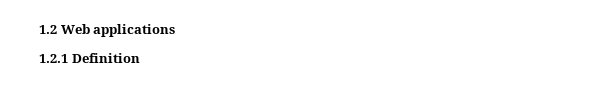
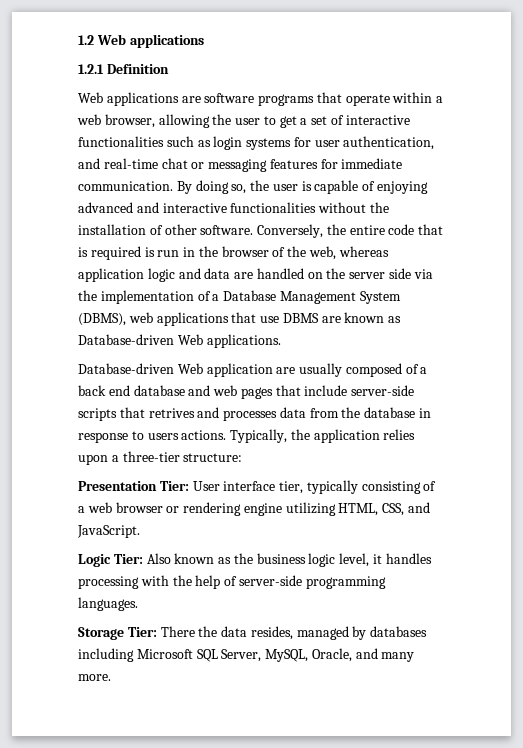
+ Web applications are software programs that operate within a web browser, allowing the user to get a set of interactive functionalities such as login systems for user authentication, and real-time chat or messaging features for immediate communication. By doing so, the user is capable of enjoying advanced and interactive functionalities without the installation of other software. Conversely, the entire code that is required is run in the browser of the web, whereas application logic and data are handled on the server side via the implementation of a Database Management System (DBMS), web applications that use DBMS are known as Database-driven Web applications.
+ Database-driven Web application are usually composed of a back end database and web pages that include server-side scripts that retrives and processes data from the database in response to users actions. Typically, the application relies upon a three-tier structure:
+ Presentation Tier: User interface tier, typically consisting of a web browser or rendering engine utilizing HTML, CSS, and JavaScript.
+ Logic Tier: Also known as the business logic level, it handles processing with the help of server-side programming languages.
+ Storage Tier: There the data resides, managed by databases including Microsoft SQL Server, MySQL, Oracle, and many more.

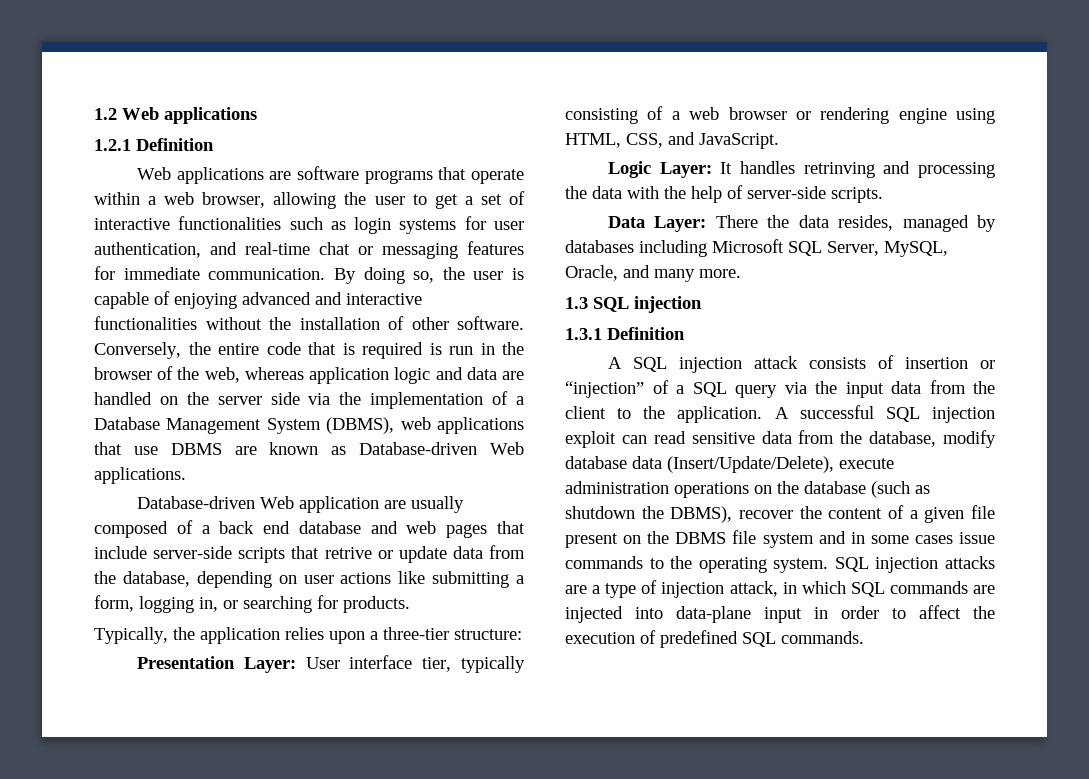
- Database-driven Web application are usually composed of a back end database and web pages that include server-side scripts that retrives and processes data from the database in response to users actions. Typically, the application relies upon a three-tier structure:
+ Database-driven Web application are usually composed of a back end database and web pages that include server-side scripts that retrive or update data from the database, depending on user actions like submitting a form, logging in, or searching for products.
+ Typically, the application relies upon a three-tier structure:
- Presentation Tier: User interface tier, typically consisting of a web browser or rendering engine utilizing HTML, CSS, and JavaScript.
+ Presentation Layer: User interface tier, typically consisting of a web browser or rendering engine using HTML, CSS, and JavaScript.
- Logic Tier: Also known as the business logic level, it handles processing with the help of server-side programming languages.
- Storage Tier: There the data resides, managed by databases including Microsoft SQL Server, MySQL, Oracle, and many more.
+ Logic Layer: It handles retrinving and processing the data with the help of server-side scripts.
+ Data Layer: There the data resides, managed by databases including Microsoft SQL Server, MySQL, Oracle, and many more.
+ 1.3 SQL injection
+ 1.3.1 Definition
+ A SQL injection attack consists of insertion or “injection” of a SQL query via the input data from the client to the application. A successful SQL injection exploit can read sensitive data from the database, modify database data (Insert/Update/Delete), execute administration operations on the database (such as shutdown the DBMS), recover the content of a given file present on the DBMS file system and in some cases issue commands to the operating system. SQL injection attacks are a type of injection attack, in which SQL commands are injected into data-plane input in order to affect the execution of predefined SQL commands.

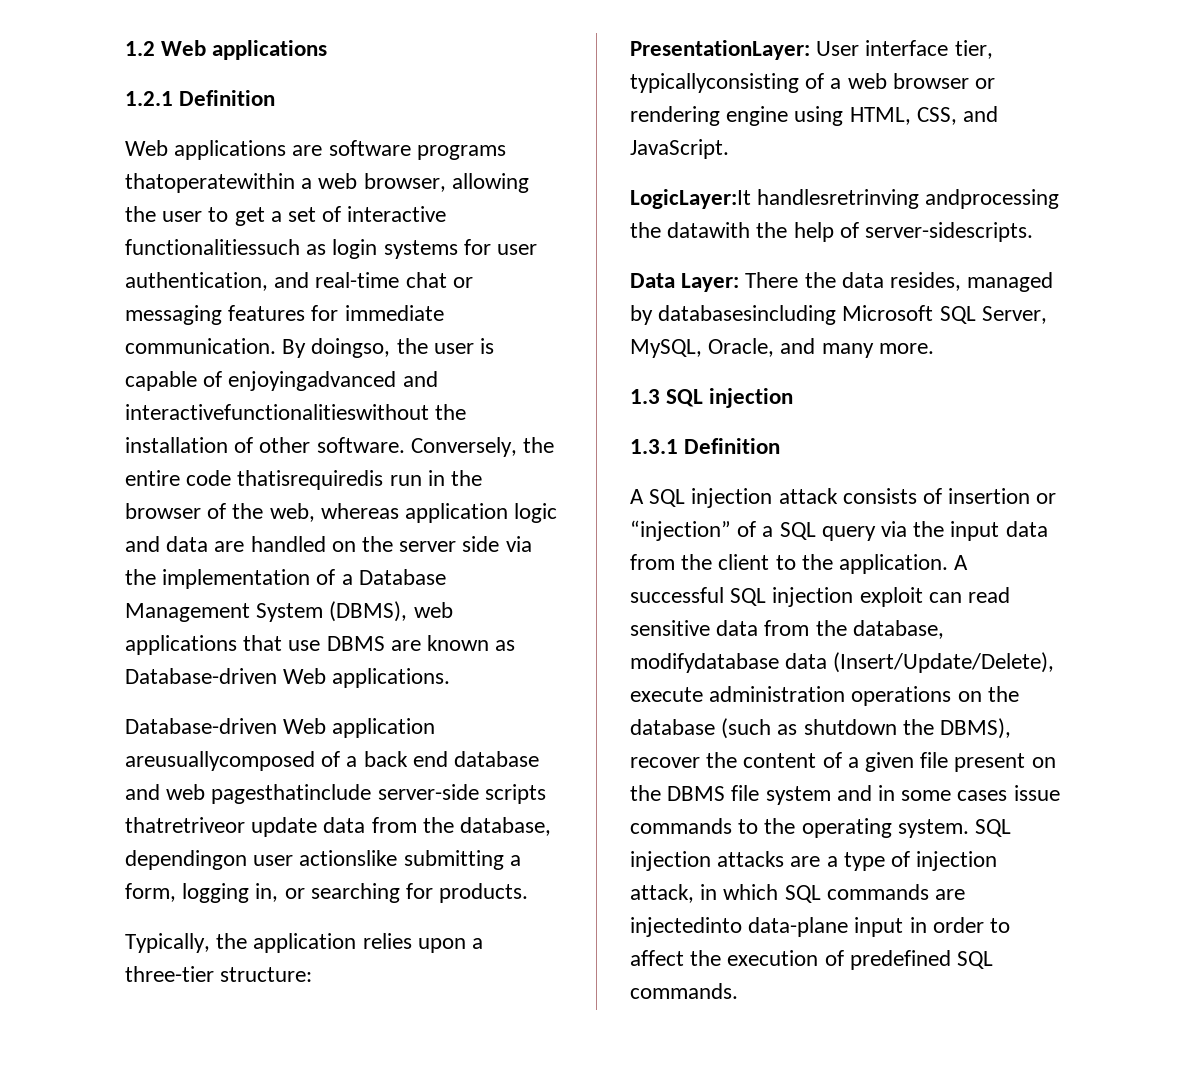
- Web applications are software programs that operate within a web browser, allowing the user to get a set of interactive functionalities such as login systems for user authentication, and real-time chat or messaging features for immediate communication.
+ Web applications are software programs thatoperatewithin a web browser, allowing the user to get a set of interactive functionalitiessuch as login systems for user authentication, and real-time chat or messaging features for immediate communication.
- By doing so, the user is capable of enjoying advanced and interactive functionalities without the installation of other software.
+ By doingso, the user is capable of enjoyingadvanced and interactivefunctionalitieswithout the installation of other software.
- Conversely, the entire code that is required is run in the browser of the web, whereas application logic and data are handled on the server side via the implementation of a Database Management System (DBMS), web applications that use DBMS are known as Database-driven Web applications.
+ Conversely, the entire code thatisrequiredis run in the browser of the web, whereas application logic and data are handled on the server side via the implementation of a Database Management System (DBMS), web applications that use DBMS are known as Database-driven Web applications.
- Database-driven Web application are usually composed of a back end database and web pages that include server-side scripts that retrive or update data from the database, depending on user actions like submitting a form, logging in, or searching for products.
+ Database-driven Web application areusuallycomposed of a back end database and web pagesthatinclude server-side scripts thatretriveor update data from the database, dependingon user actionslike submitting a form, logging in, or searching for products.
- Presentation Layer: User interface tier, typically consisting of a web browser or rendering engine using HTML, CSS, and JavaScript.
+ PresentationLayer: User interface tier, typicallyconsisting of a web browser or rendering engine using HTML, CSS, and JavaScript.
- Logic Layer: It handles retrinving and processing the data with the help of server-side scripts.
+ LogicLayer:It handlesretrinving andprocessing the datawith the help of server-sidescripts.
- Data Layer: There the data resides, managed by databases including Microsoft SQL Server, MySQL, Oracle, and many more.
+ Data Layer: There the data resides, managed by databasesincluding Microsoft SQL Server, MySQL, Oracle, and many more.
- A successful SQL injection exploit can read sensitive data from the database, modify database data (Insert/Update/Delete), execute administration operations on the database (such as shutdown the DBMS), recover the content of a given file present on the DBMS file system and in some cases issue commands to the operating system.
+ A successful SQL injection exploit can read sensitive data from the database, modifydatabase data (Insert/Update/Delete), execute administration operations on the database (such as shutdown the DBMS), recover the content of a given file present on the DBMS file system and in some cases issue commands to the operating system.
- SQL injection attacks are a type of injection attack, in which SQL commands are injected into data-plane input in order to affect the execution of predefined SQL commands.
+ SQL injection attacks are a type of injection attack, in which SQL commands are injectedinto data-plane input in order to affect the execution of predefined SQL commands.

